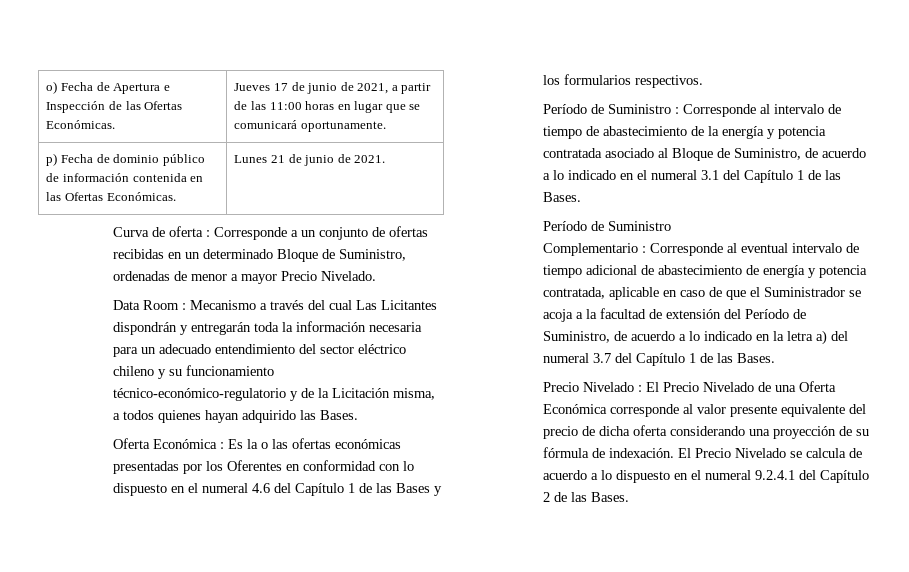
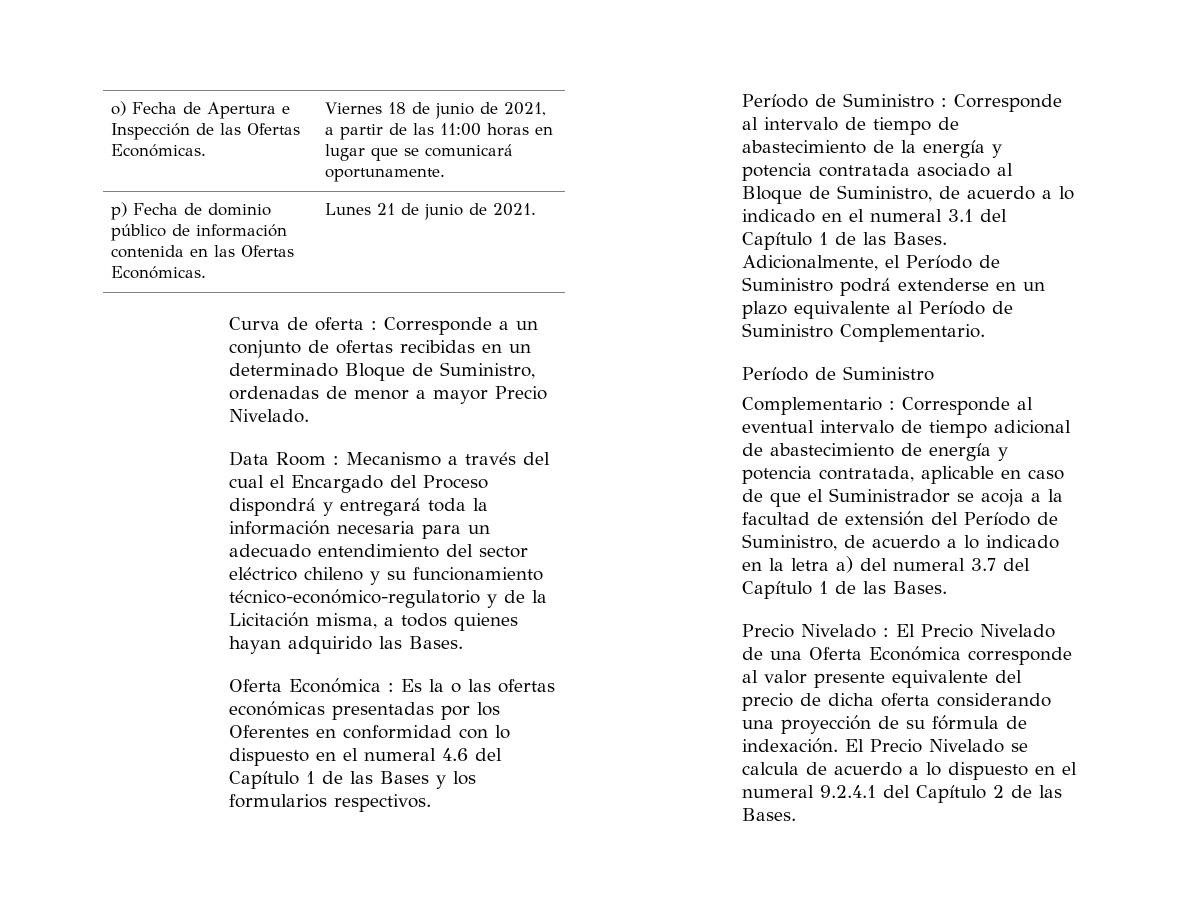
- o) Fecha de Apertura e Inspección de las Ofertas Económicas. | Jueves 17 de junio de 2021, a partir de las 11:00 horas en lugar que se comunicará oportunamente.
+ o) Fecha de Apertura e Inspección de las Ofertas Económicas. | Viernes 18 de junio de 2021, a partir de las 11:00 horas en lugar que se comunicará oportunamente.
- Data Room : Mecanismo a través del cual Las Licitantes dispondrán y entregarán toda la información necesaria para un adecuado entendimiento del sector eléctrico chileno y su funcionamiento técnico-económico-regulatorio y de la Licitación misma, a todos quienes hayan adquirido las Bases.
+ Data Room : Mecanismo a través del cual el Encargado del Proceso dispondrá y entregará toda la información necesaria para un adecuado entendimiento del sector eléctrico chileno y su funcionamiento técnico-económico-regulatorio y de la Licitación misma, a todos quienes hayan adquirido las Bases.
+ Adicionalmente, el Período de Suministro podrá extenderse en un plazo equivalente al Período de Suministro Complementario.

